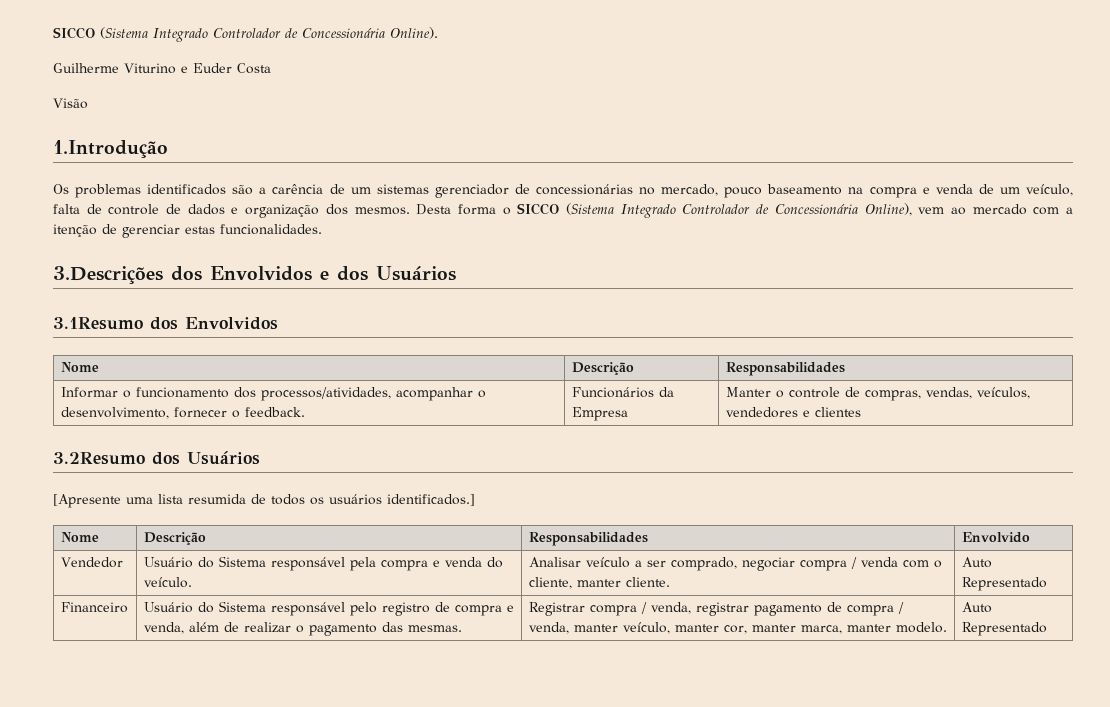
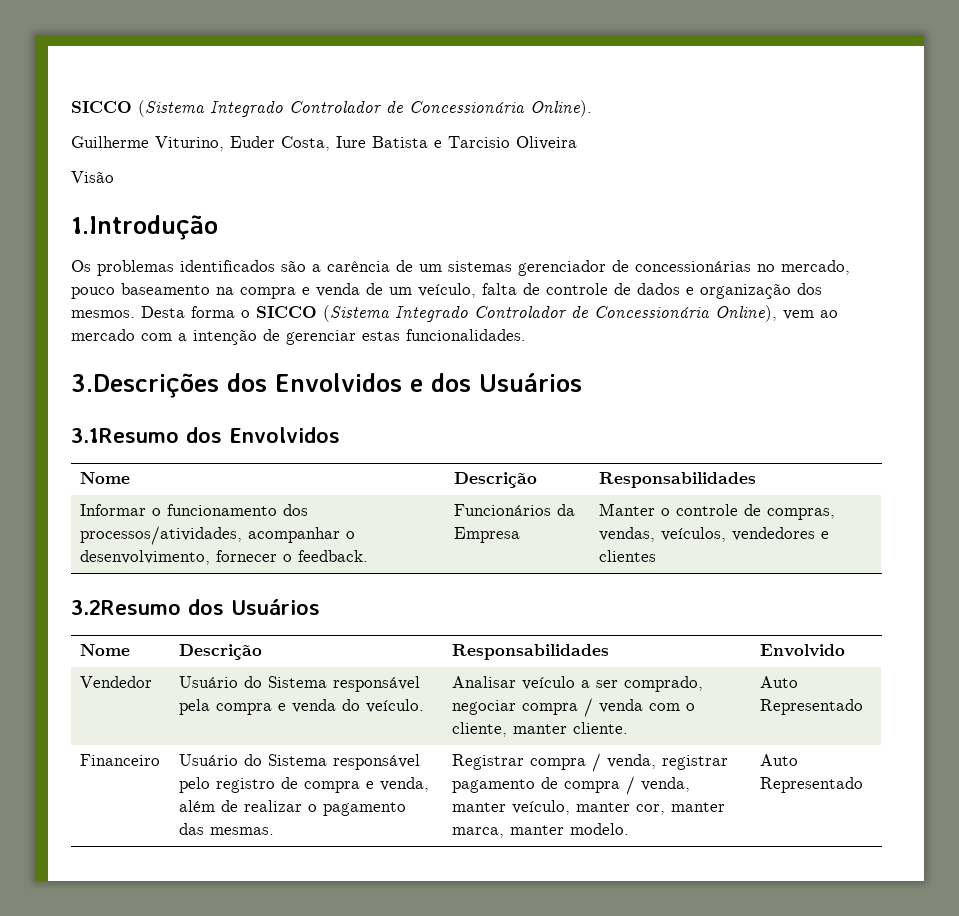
- Guilherme Viturino e Euder Costa
+ Guilherme Viturino, Euder Costa, Iure Batista e Tarcisio Oliveira
- Desta forma o SICCO (Sistema Integrado Controlador de Concessionária Online), vem ao mercado com a itenção de gerenciar estas funcionalidades.
+ Desta forma o SICCO (Sistema Integrado Controlador de Concessionária Online), vem ao mercado com a intenção de gerenciar estas funcionalidades.
- [Apresente uma lista resumida de todos os usuários identificados.]

